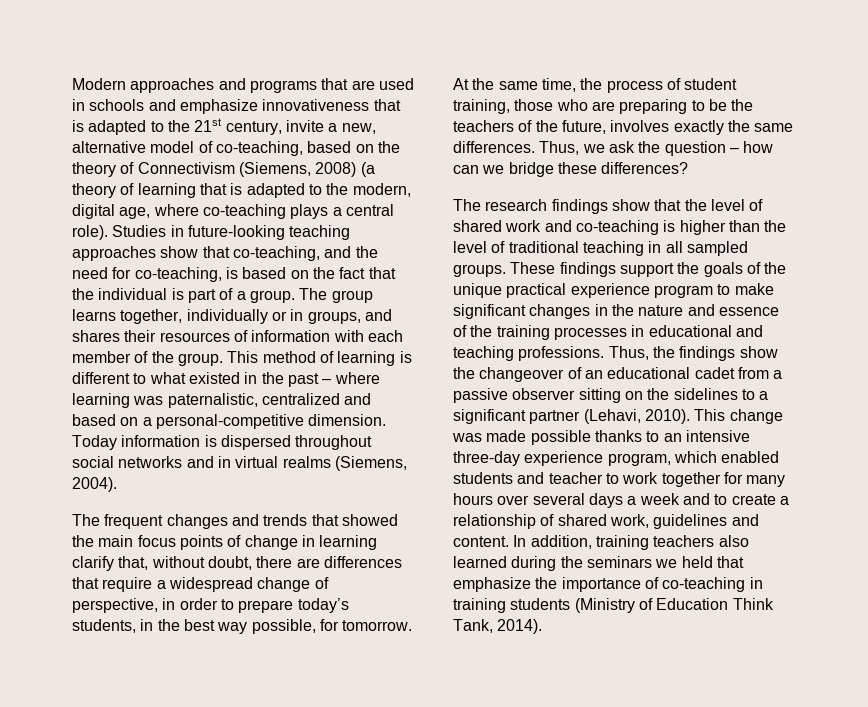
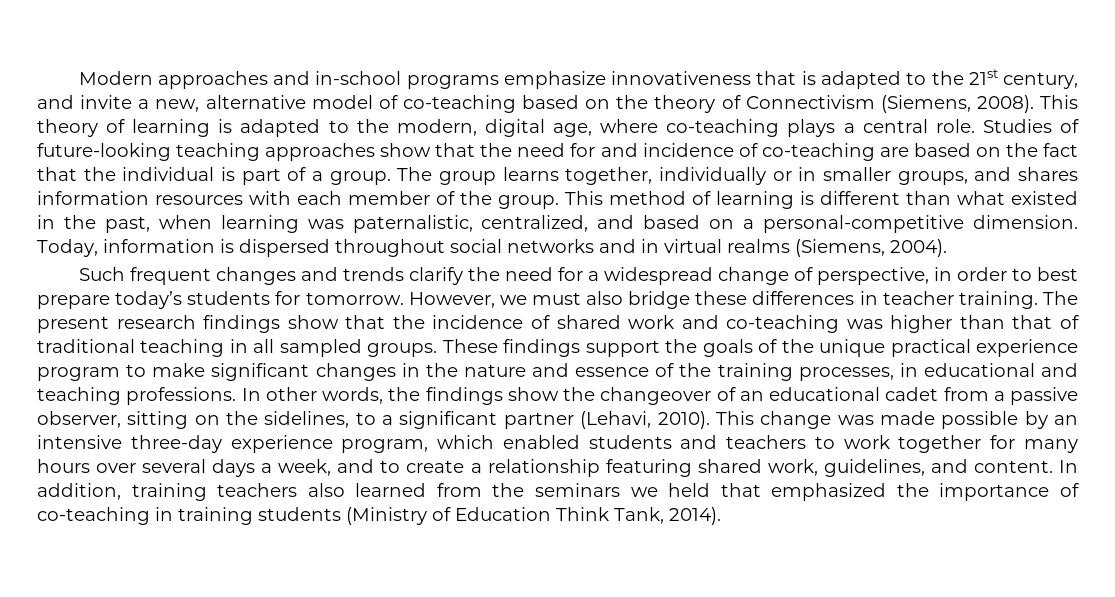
- Modern approaches and programs that are used in schools and emphasize innovativeness that is adapted to the 21st century, invite a new, alternative model of co-teaching, based on the theory of Connectivism (Siemens, 2008) (a theory of learning that is adapted to the modern, digital age, where co-teaching plays a central role). Studies in future-looking teaching approaches show that co-teaching, and the need for co-teaching, is based on the fact that the individual is part of a group.
+ Modern approaches and in-school programs emphasize innovativeness that is adapted to the 21st century, and invite a new, alternative model of co-teaching based on the theory of Connectivism (Siemens, 2008). This theory of learning is adapted to the modern, digital age, where co-teaching plays a central role. Studies of future-looking teaching approaches show that the need for and incidence of co-teaching are based on the fact that the individual is part of a group.
- The group learns together, individually or in groups, and shares their resources of information with each member of the group.
+ The group learns together, individually or in smaller groups, and shares information resources with each member of the group.
- This method of learning is different to what existed in the past – where learning was paternalistic, centralized and based on a personal-competitive dimension.
+ This method of learning is different than what existed in the past, when learning was paternalistic, centralized, and based on a personal-competitive dimension.
- Today information is dispersed throughout social networks and in virtual realms (Siemens, 2004).
+ Today, information is dispersed throughout social networks and in virtual realms (Siemens, 2004).
- The frequent changes and trends that showed the main focus points of change in learning clarify that, without doubt, there are differences that require a widespread change of perspective, in order to prepare today’s students, in the best way possible, for tomorrow. At the same time, the process of student training, those who are preparing to be the teachers of the future, involves exactly the same differences. Thus, we ask the question – how can we bridge these differences?
- The research findings show that the level of shared work and co-teaching is higher than the level of traditional teaching in all sampled groups.
+ Such frequent changes and trends clarify the need for a widespread change of perspective, in order to best prepare today’s students for tomorrow. However, we must also bridge these differences in teacher training. The present research findings show that the incidence of shared work and co-teaching was higher than that of traditional teaching in all sampled groups.
- These findings support the goals of the unique practical experience program to make significant changes in the nature and essence of the training processes in educational and teaching professions.
+ These findings support the goals of the unique practical experience program to make significant changes in the nature and essence of the training processes, in educational and teaching professions.
- Thus, the findings show the changeover of an educational cadet from a passive observer sitting on the sidelines to a significant partner (Lehavi, 2010).
+ In other words, the findings show the changeover of an educational cadet from a passive observer, sitting on the sidelines, to a significant partner (Lehavi, 2010).
- This change was made possible thanks to an intensive three-day experience program, which enabled students and teacher to work together for many hours over several days a week and to create a relationship of shared work, guidelines and content.
+ This change was made possible by an intensive three-day experience program, which enabled students and teachers to work together for many hours over several days a week, and to create a relationship featuring shared work, guidelines, and content.
- In addition, training teachers also learned during the seminars we held that emphasize the importance of co-teaching in training students (Ministry of Education Think Tank, 2014).
+ In addition, training teachers also learned from the seminars we held that emphasized the importance of co-teaching in training students (Ministry of Education Think Tank, 2014).

